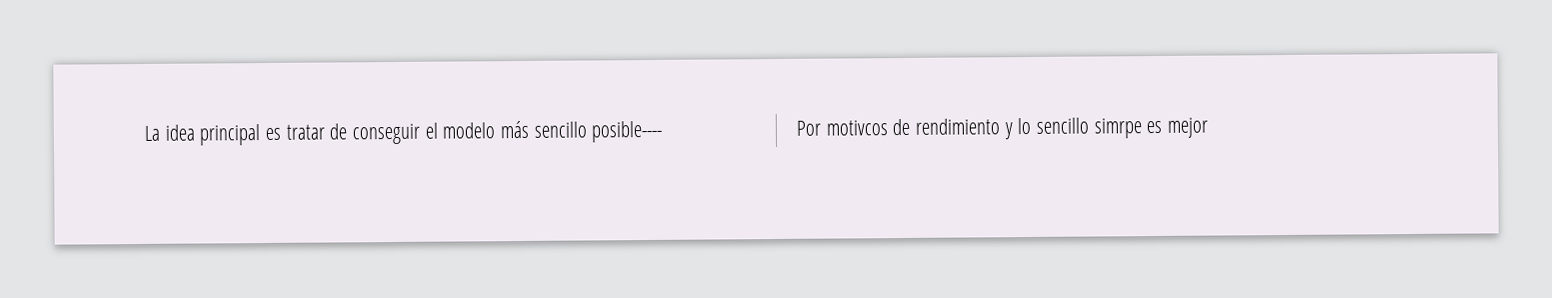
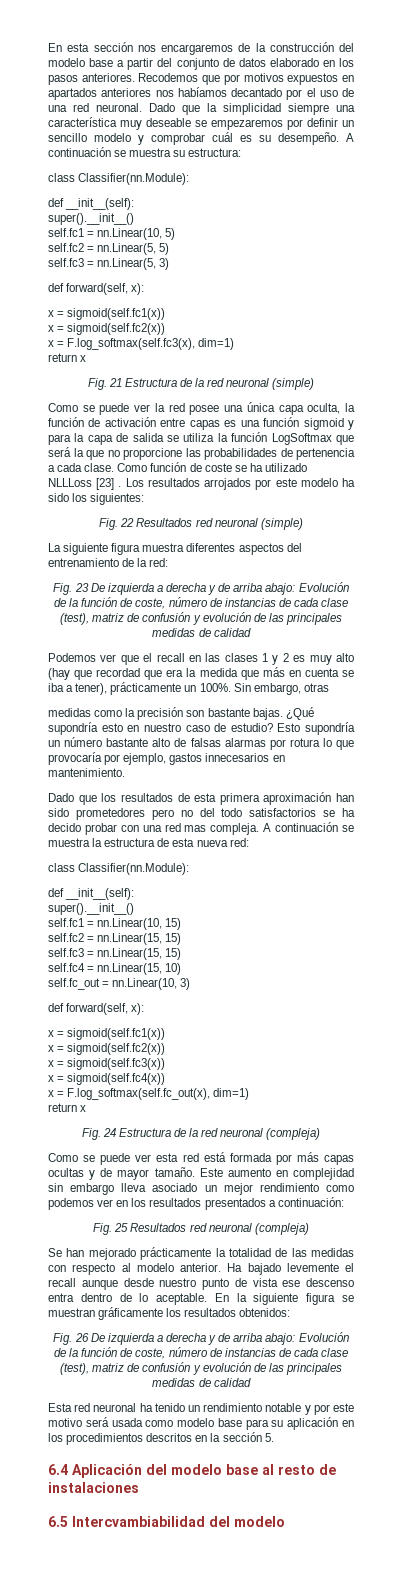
- La idea principal es tratar de conseguir el modelo más sencillo posible----
- Por motivcos de rendimiento y lo sencillo simrpe es mejor
+ En esta sección nos encargaremos de la construcción del modelo base a partir del conjunto de datos elaborado en los pasos anteriores. Recodemos que por motivos expuestos en apartados anteriores nos habíamos decantado por el uso de una red neuronal. Dado que la simplicidad siempre una característica muy deseable se empezaremos por definir un sencillo modelo y comprobar cuál es su desempeño. A continuación se muestra su estructura:
+ class Classifier(nn.Module):
+ def __init__(self):
+ super().__init__()
+ self.fc1 = nn.Linear(10, 5)
+ self.fc2 = nn.Linear(5, 5)
+ self.fc3 = nn.Linear(5, 3)
+ def forward(self, x):
+ x = sigmoid(self.fc1(x))
+ x = sigmoid(self.fc2(x))
+ x = F.log_softmax(self.fc3(x), dim=1)
+ return x
+ Fig. 21 Estructura de la red neuronal (simple)
+ Como se puede ver la red posee una única capa oculta, la función de activación entre capas es una función sigmoid y para la capa de salida se utiliza la función LogSoftmax que será la que no proporcione las probabilidades de pertenencia a cada clase. Como función de coste se ha utilizado NLLLoss [23] . Los resultados arrojados por este modelo ha sido los siguientes:
+ Fig. 22 Resultados red neuronal (simple)
+ La siguiente figura muestra diferentes aspectos del entrenamiento de la red:
+ Fig. 23 De izquierda a derecha y de arriba abajo: Evolución de la función de coste, número de instancias de cada clase (test), matriz de confusión y evolución de las principales medidas de calidad
+ Podemos ver que el recall en las clases 1 y 2 es muy alto (hay que recordad que era la medida que más en cuenta se iba a tener), prácticamente un 100%. Sin embargo, otras
+ medidas como la precisión son bastante bajas. ¿Qué supondría esto en nuestro caso de estudio? Esto supondría un número bastante alto de falsas alarmas por rotura lo que provocaría por ejemplo, gastos innecesarios en mantenimiento.
+ Dado que los resultados de esta primera aproximación han sido prometedores pero no del todo satisfactorios se ha decido probar con una red mas compleja. A continuación se muestra la estructura de esta nueva red:
+ class Classifier(nn.Module):
+ def __init__(self):
+ super().__init__()
+ self.fc1 = nn.Linear(10, 15)
+ self.fc2 = nn.Linear(15, 15)
+ self.fc3 = nn.Linear(15, 15)
+ self.fc4 = nn.Linear(15, 10)
+ self.fc_out = nn.Linear(10, 3)
+ def forward(self, x):
+ x = sigmoid(self.fc1(x))
+ x = sigmoid(self.fc2(x))
+ x = sigmoid(self.fc3(x))
+ x = sigmoid(self.fc4(x))
+ x = F.log_softmax(self.fc_out(x), dim=1)
+ return x
+ Fig. 24 Estructura de la red neuronal (compleja)
+ Como se puede ver esta red está formada por más capas ocultas y de mayor tamaño. Este aumento en complejidad sin embargo lleva asociado un mejor rendimiento como podemos ver en los resultados presentados a continuación:
+ Fig. 25 Resultados red neuronal (compleja)
+ Se han mejorado prácticamente la totalidad de las medidas con respecto al modelo anterior. Ha bajado levemente el recall aunque desde nuestro punto de vista ese descenso entra dentro de lo aceptable. En la siguiente figura se muestran gráficamente los resultados obtenidos:
+ Fig. 26 De izquierda a derecha y de arriba abajo: Evolución de la función de coste, número de instancias de cada clase (test), matriz de confusión y evolución de las principales medidas de calidad
+ Esta red neuronal ha tenido un rendimiento notable y por este motivo será usada como modelo base para su aplicación en los procedimientos descritos en la sección 5.
+ 6.4 Aplicación del modelo base al resto de instalaciones
+ 6.5 Intercvambiabilidad del modelo

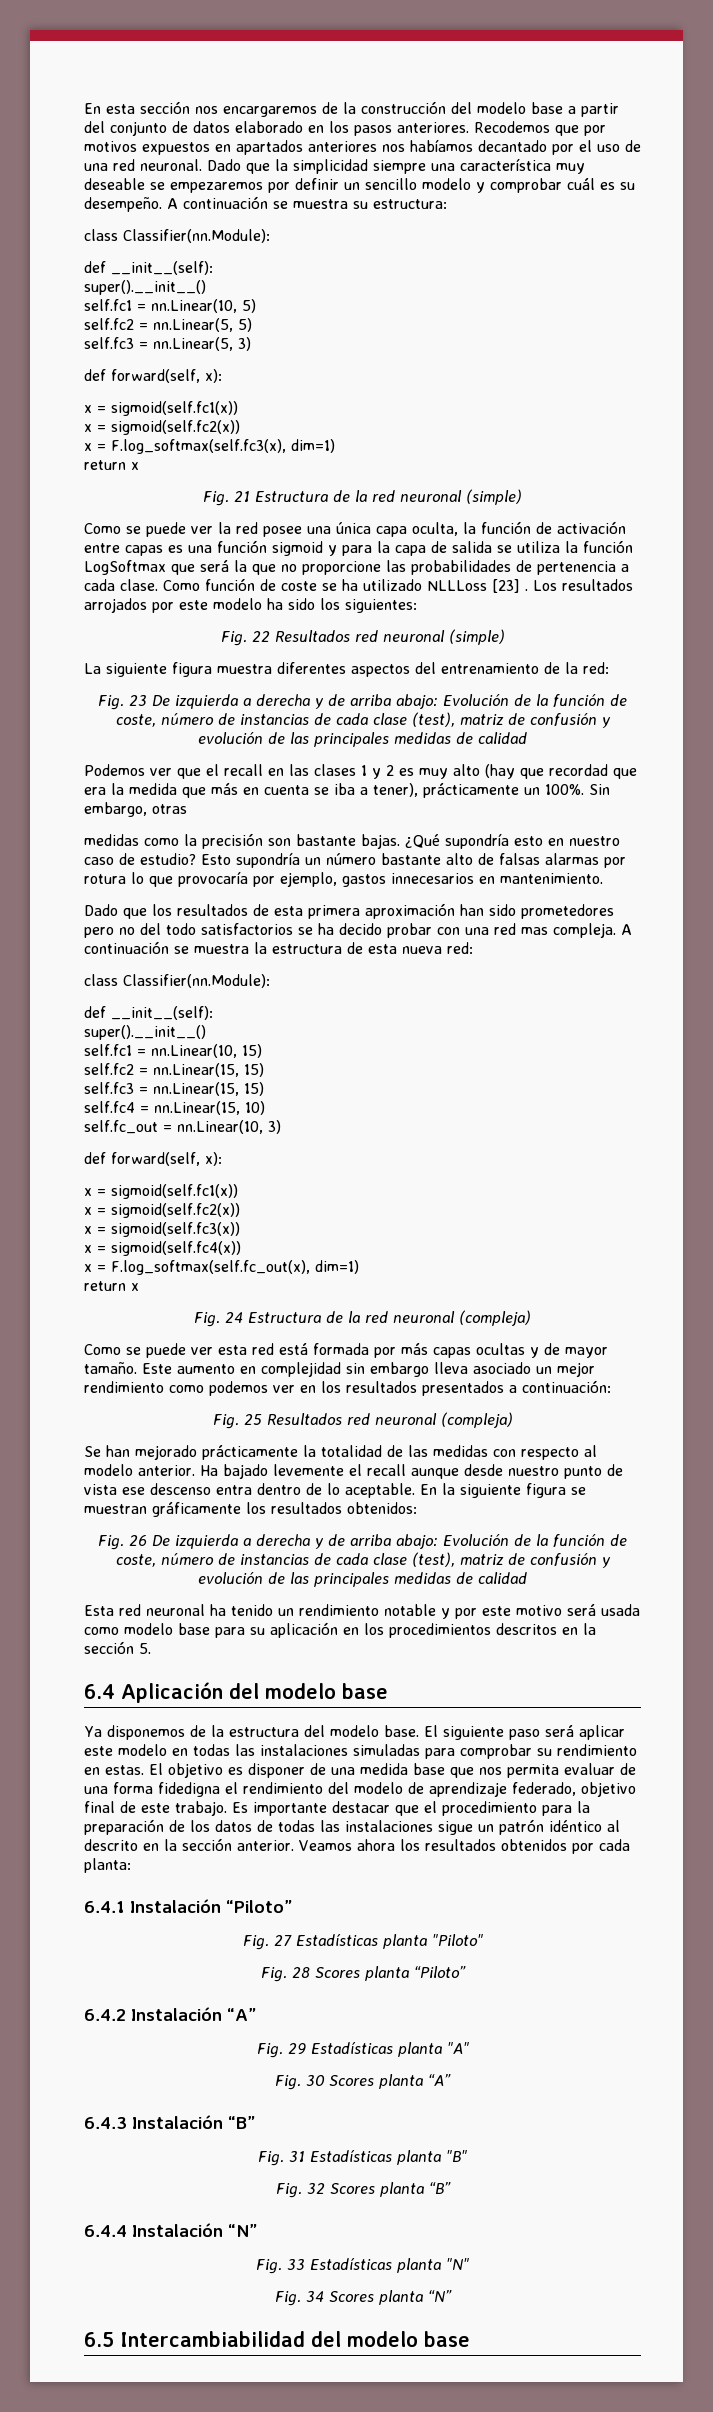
- 6.4 Aplicación del modelo base al resto de instalaciones
+ 6.4 Aplicación del modelo base
+ Ya disponemos de la estructura del modelo base. El siguiente paso será aplicar este modelo en todas las instalaciones simuladas para comprobar su rendimiento en estas. El objetivo es disponer de una medida base que nos permita evaluar de una forma fidedigna el rendimiento del modelo de aprendizaje federado, objetivo final de este trabajo. Es importante destacar que el procedimiento para la preparación de los datos de todas las instalaciones sigue un patrón idéntico al descrito en la sección anterior. Veamos ahora los resultados obtenidos por cada planta:
+ 6.4.1 Instalación “Piloto”
+ Fig. 27 Estadísticas planta "Piloto"
+ Fig. 28 Scores planta “Piloto”
+ 6.4.2 Instalación “A”
+ Fig. 29 Estadísticas planta "A"
+ Fig. 30 Scores planta “A”
+ 6.4.3 Instalación “B”
+ Fig. 31 Estadísticas planta "B"
+ Fig. 32 Scores planta “B”
+ 6.4.4 Instalación “N”
+ Fig. 33 Estadísticas planta "N"
+ Fig. 34 Scores planta “N”
- 6.5 Intercvambiabilidad del modelo
+ 6.5 Intercambiabilidad del modelo base

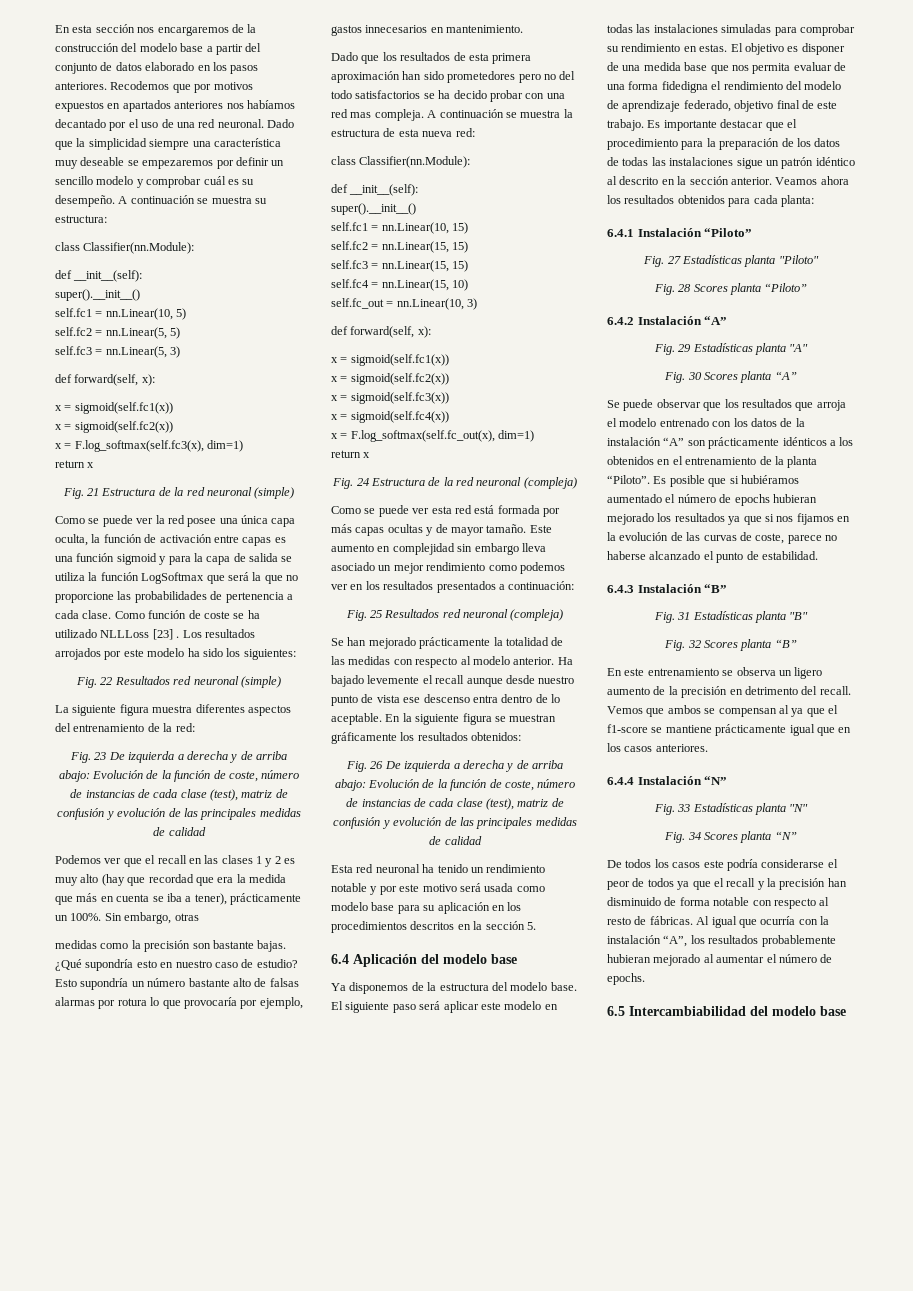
- Veamos ahora los resultados obtenidos por cada planta:
+ Veamos ahora los resultados obtenidos para cada planta:
+ Se puede observar que los resultados que arroja el modelo entrenado con los datos de la instalación “A” son prácticamente idénticos a los obtenidos en el entrenamiento de la planta “Piloto”. Es posible que si hubiéramos aumentado el número de epochs hubieran mejorado los resultados ya que si nos fijamos en la evolución de las curvas de coste, parece no haberse alcanzado el punto de estabilidad.
+ En este entrenamiento se observa un ligero aumento de la precisión en detrimento del recall. Vemos que ambos se compensan al ya que el f1-score se mantiene prácticamente igual que en los casos anteriores.
+ De todos los casos este podría considerarse el peor de todos ya que el recall y la precisión han disminuido de forma notable con respecto al resto de fábricas. Al igual que ocurría con la instalación “A”, los resultados probablemente hubieran mejorado al aumentar el número de epochs.

